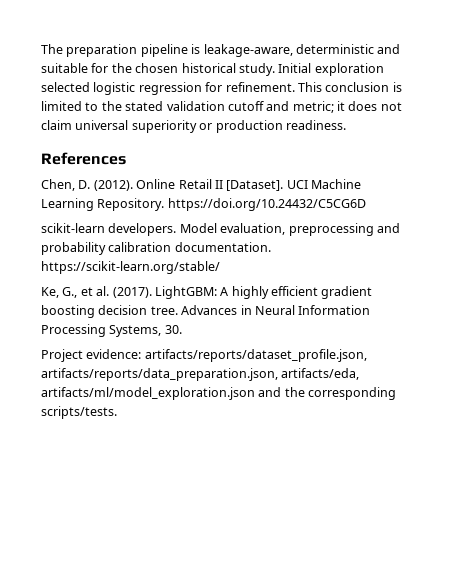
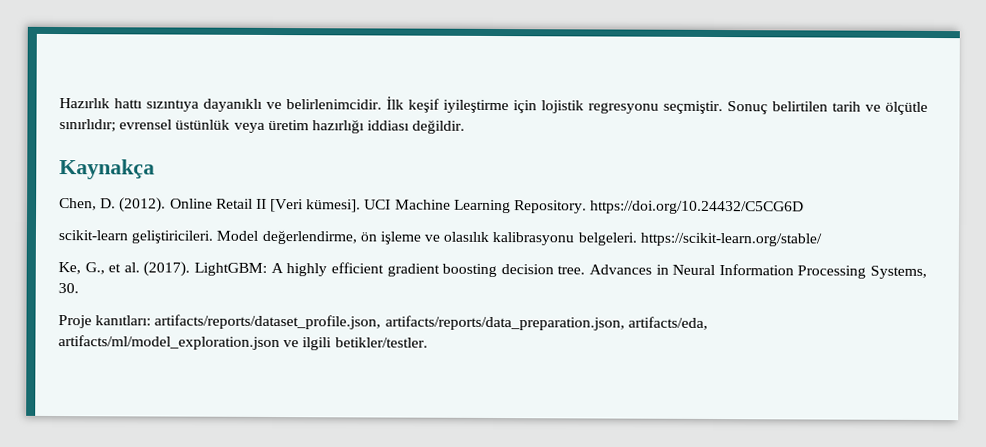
- The preparation pipeline is leakage-aware, deterministic and suitable for the chosen historical study. Initial exploration selected logistic regression for refinement. This conclusion is limited to the stated validation cutoff and metric; it does not claim universal superiority or production readiness.
- References
+ Hazırlık hattı sızıntıya dayanıklı ve belirlenimcidir. İlk keşif iyileştirme için lojistik regresyonu seçmiştir. Sonuç belirtilen tarih ve ölçütle sınırlıdır; evrensel üstünlük veya üretim hazırlığı iddiası değildir.
+ Kaynakça
- Online Retail II [Dataset].
+ Online Retail II [Veri kümesi].
- scikit-learn developers. Model evaluation, preprocessing and probability calibration documentation. https://scikit-learn.org/stable/
+ scikit-learn geliştiricileri. Model değerlendirme, ön işleme ve olasılık kalibrasyonu belgeleri. https://scikit-learn.org/stable/
- Project evidence: artifacts/reports/dataset_profile.json, artifacts/reports/data_preparation.json, artifacts/eda, artifacts/ml/model_exploration.json and the corresponding scripts/tests.
+ Proje kanıtları: artifacts/reports/dataset_profile.json, artifacts/reports/data_preparation.json, artifacts/eda, artifacts/ml/model_exploration.json ve ilgili betikler/testler.

